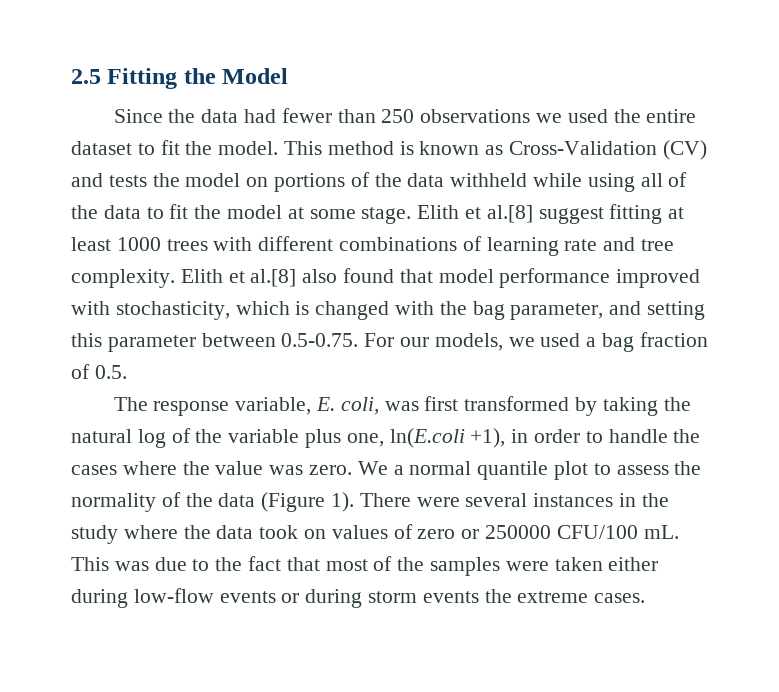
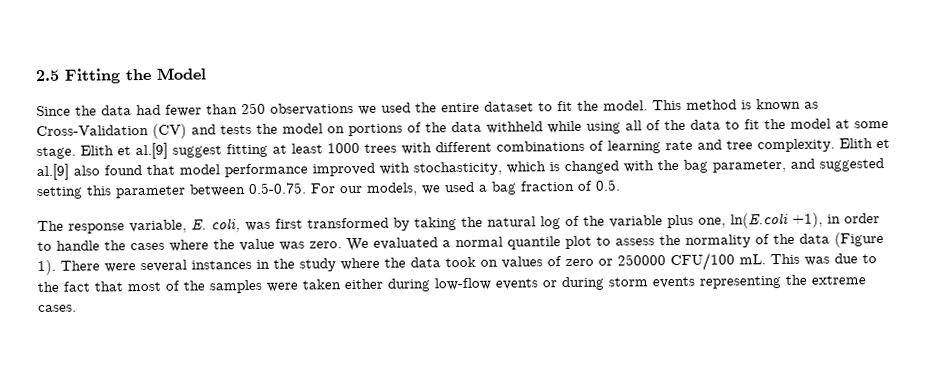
- Elith et al.[8] suggest fitting at least 1000 trees with different combinations of learning rate and tree complexity.
+ Elith et al.[9] suggest fitting at least 1000 trees with different combinations of learning rate and tree complexity.
- Elith et al.[8] also found that model performance improved with stochasticity, which is changed with the bag parameter, and setting this parameter between 0.5-0.75. For our models, we used a bag fraction of 0.5.
+ Elith et al.[9] also found that model performance improved with stochasticity, which is changed with the bag parameter, and suggested setting this parameter between 0.5-0.75. For our models, we used a bag fraction of 0.5.
- We a normal quantile plot to assess the normality of the data (Figure 1).
+ We evaluated a normal quantile plot to assess the normality of the data (Figure 1).
- This was due to the fact that most of the samples were taken either during low-flow events or during storm events the extreme cases.
+ This was due to the fact that most of the samples were taken either during low-flow events or during storm events representing the extreme cases.

